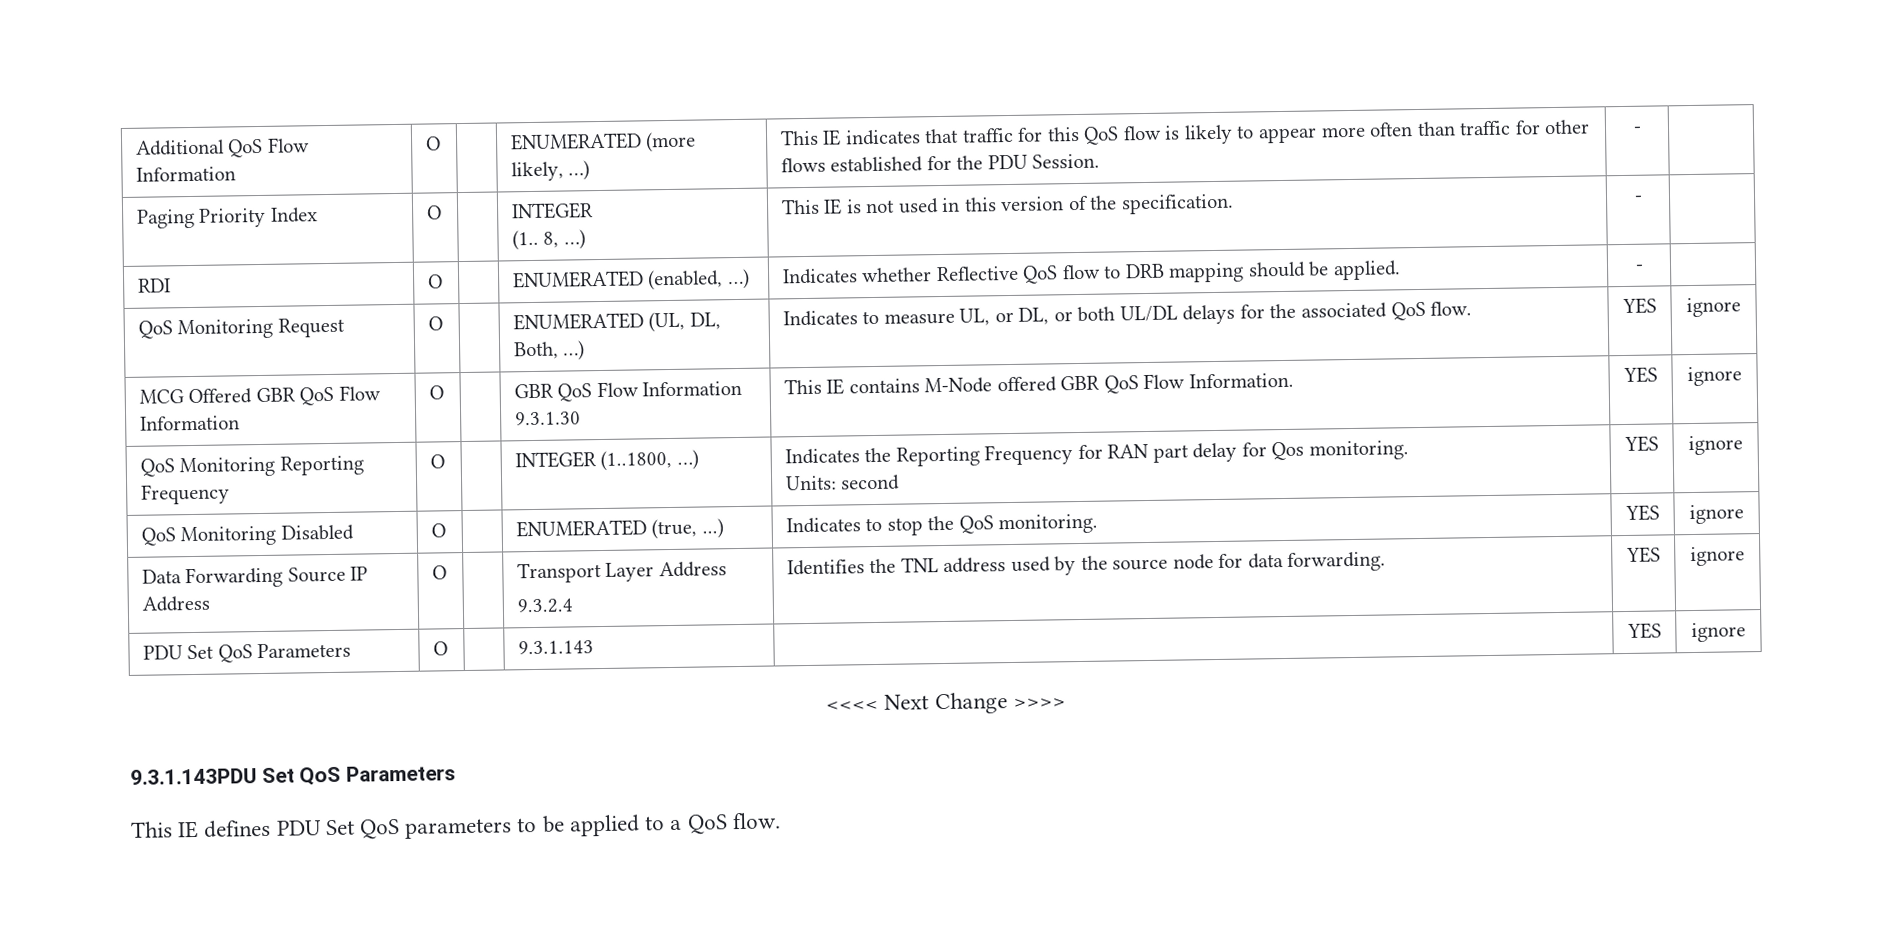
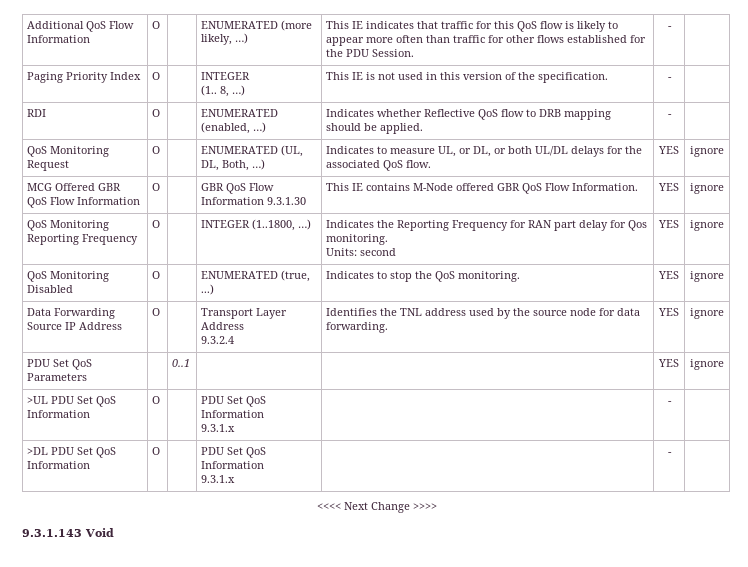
- PDU Set QoS Parameters | O | | 9.3.1.143 | | YES | ignore
+ PDU Set QoS Parameters | | 0..1 | | | YES | ignore
+ >UL PDU Set QoS Information | O | | PDU Set QoS Information
+ 9.3.1.x | | - |
+ >DL PDU Set QoS Information | O | | PDU Set QoS Information
+ 9.3.1.x | | - |
  <<<< Next Change >>>>
- 9.3.1.143PDU Set QoS Parameters
- This IE defines PDU Set QoS parameters to be applied to a QoS flow.
+ 9.3.1.143 Void

